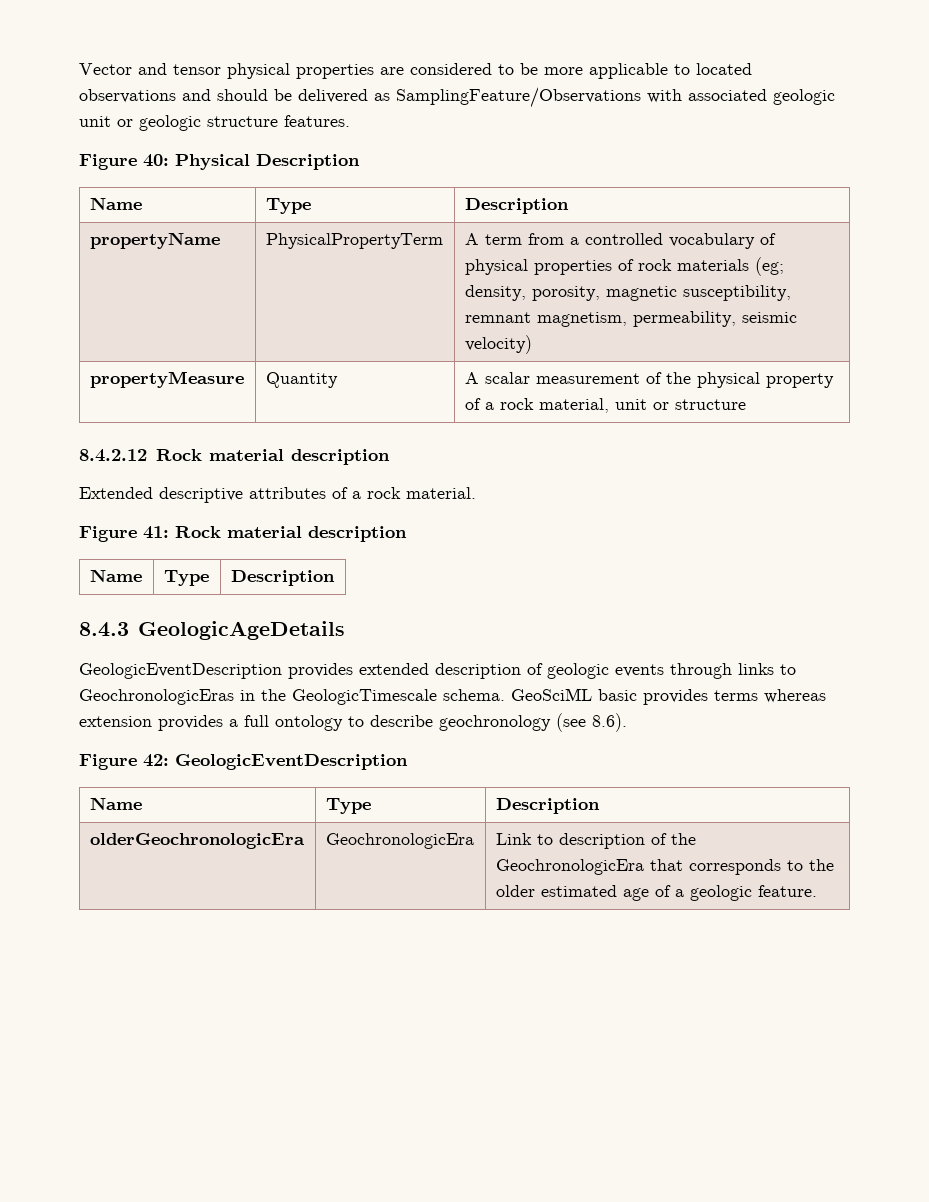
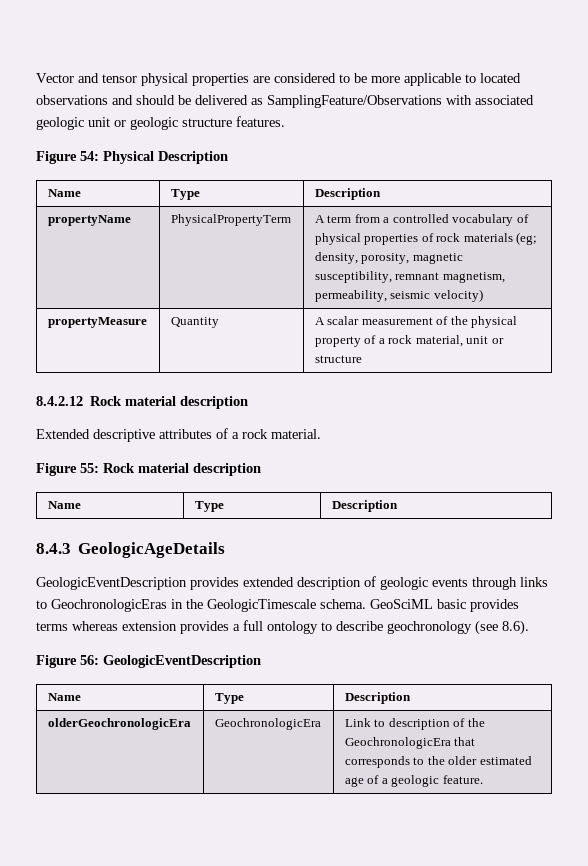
- Figure 40: Physical Description
+ Figure 54: Physical Description
- Figure 41: Rock material description
+ Figure 55: Rock material description
- Figure 42: GeologicEventDescription
+ Figure 56: GeologicEventDescription

